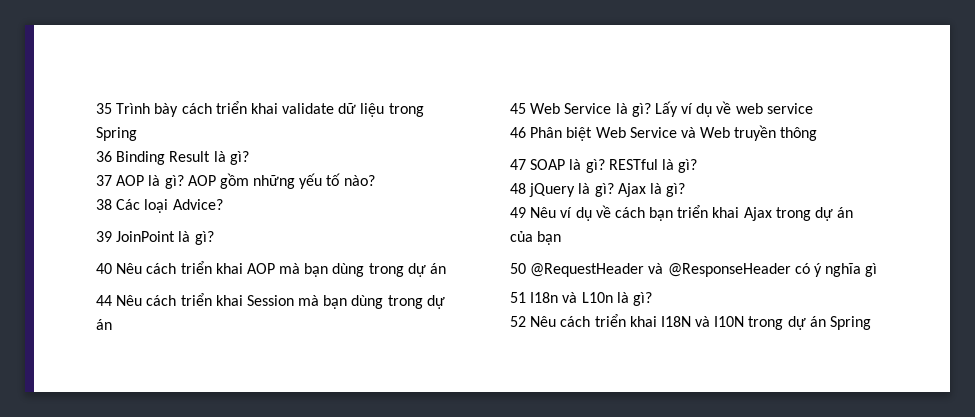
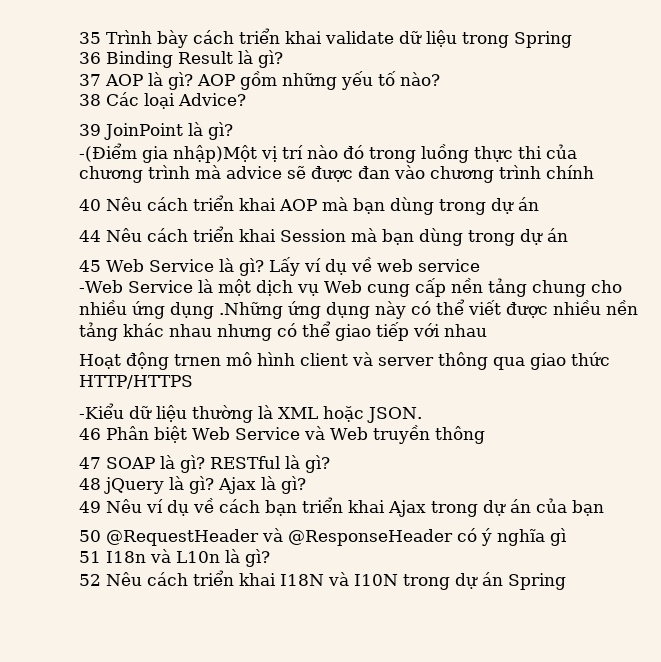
+ -(Điểm gia nhập)Một vị trí nào đó trong luồng thực thi của chương trình mà advice sẽ được đan vào chương trình chính
+ -Web Service là một dịch vụ Web cung cấp nền tảng chung cho nhiều ứng dụng .Những ứng dụng này có thể viết được nhiều nền tảng khác nhau nhưng có thể giao tiếp với nhau
+ Hoạt động trnen mô hình client và server thông qua giao thức HTTP/HTTPS
+ -Kiểu dữ liệu thường là XML hoặc JSON.

